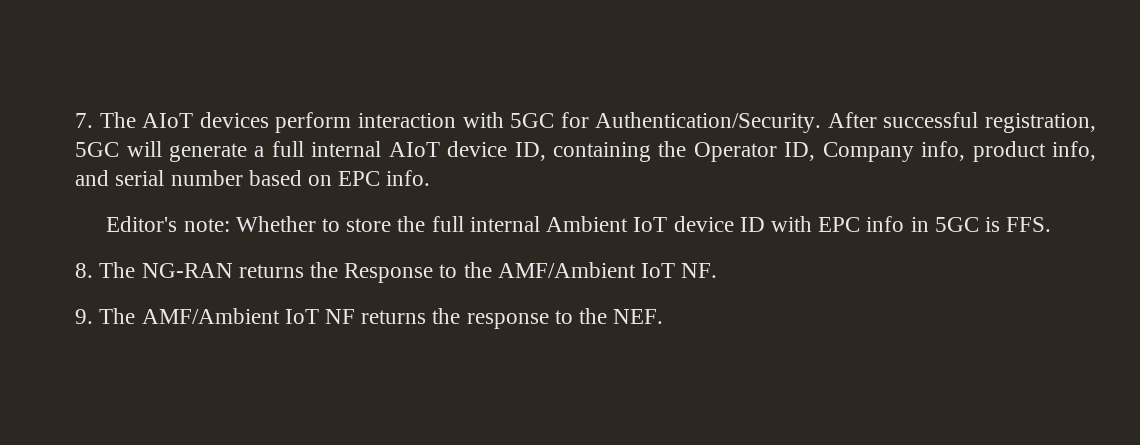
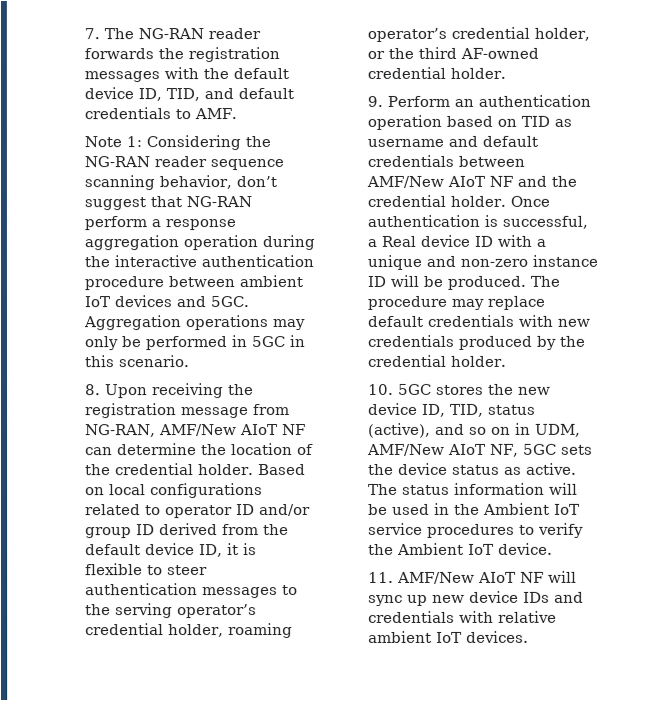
- 7. The AIoT devices perform interaction with 5GC for Authentication/Security. After successful registration, 5GC will generate a full internal AIoT device ID, containing the Operator ID, Company info, product info, and serial number based on EPC info.
- Editor's note: Whether to store the full internal Ambient IoT device ID with EPC info in 5GC is FFS.
- 8. The NG-RAN returns the Response to the AMF/Ambient IoT NF.
- 9. The AMF/Ambient IoT NF returns the response to the NEF.
+ 7. The NG-RAN reader forwards the registration messages with the default device ID, TID, and default credentials to AMF.
+ Note 1: Considering the NG-RAN reader sequence scanning behavior, don’t suggest that NG-RAN perform a response aggregation operation during the interactive authentication procedure between ambient IoT devices and 5GC. Aggregation operations may only be performed in 5GC in this scenario.
+ 8. Upon receiving the registration message from NG-RAN, AMF/New AIoT NF can determine the location of the credential holder. Based on local configurations related to operator ID and/or group ID derived from the default device ID, it is flexible to steer authentication messages to the serving operator’s credential holder, roaming operator’s credential holder, or the third AF-owned credential holder.
+ 9. Perform an authentication operation based on TID as username and default credentials between AMF/New AIoT NF and the credential holder. Once authentication is successful, a Real device ID with a unique and non-zero instance ID will be produced. The procedure may replace default credentials with new credentials produced by the credential holder.
+ 10. 5GC stores the new device ID, TID, status (active), and so on in UDM, AMF/New AIoT NF, 5GC sets the device status as active. The status information will be used in the Ambient IoT service procedures to verify the Ambient IoT device.
+ 11. AMF/New AIoT NF will sync up new device IDs and credentials with relative ambient IoT devices.

